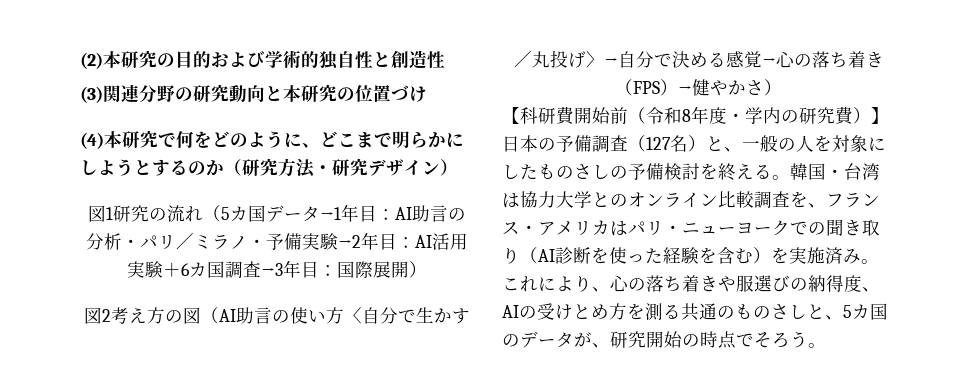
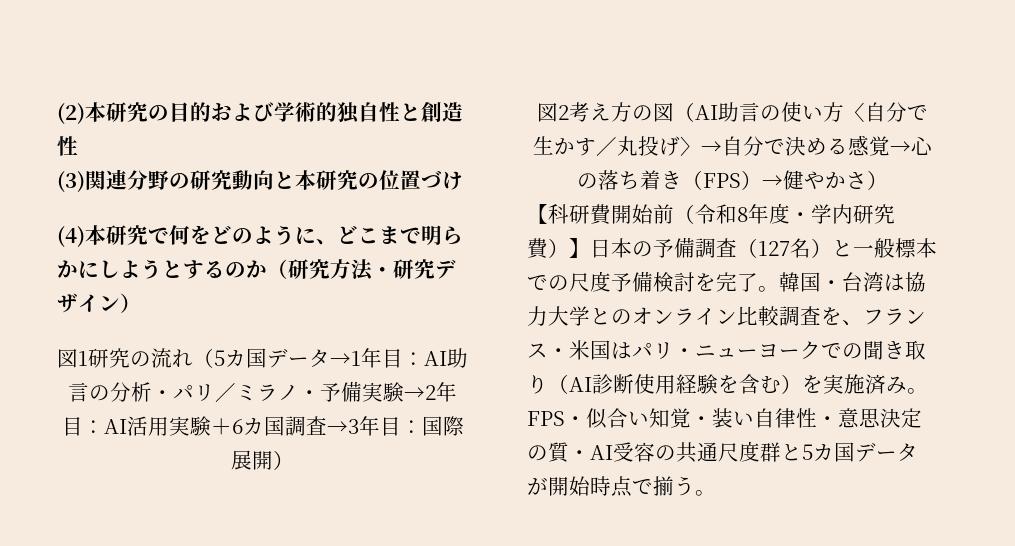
- 【科研費開始前（令和8年度・学内の研究費）】日本の予備調査（127名）と、一般の人を対象にしたものさしの予備検討を終える。
+ 【科研費開始前（令和8年度・学内研究費）】日本の予備調査（127名）と一般標本での尺度予備検討を完了。
- 韓国・台湾は協力大学とのオンライン比較調査を、フランス・アメリカはパリ・ニューヨークでの聞き取り（AI診断を使った経験を含む）を実施済み。
+ 韓国・台湾は協力大学とのオンライン比較調査を、フランス・米国はパリ・ニューヨークでの聞き取り（AI診断使用経験を含む）を実施済み。
- これにより、心の落ち着きや服選びの納得度、AIの受けとめ方を測る共通のものさしと、5カ国のデータが、研究開始の時点でそろう。
+ FPS・似合い知覚・装い自律性・意思決定の質・AI受容の共通尺度群と5カ国データが開始時点で揃う。

